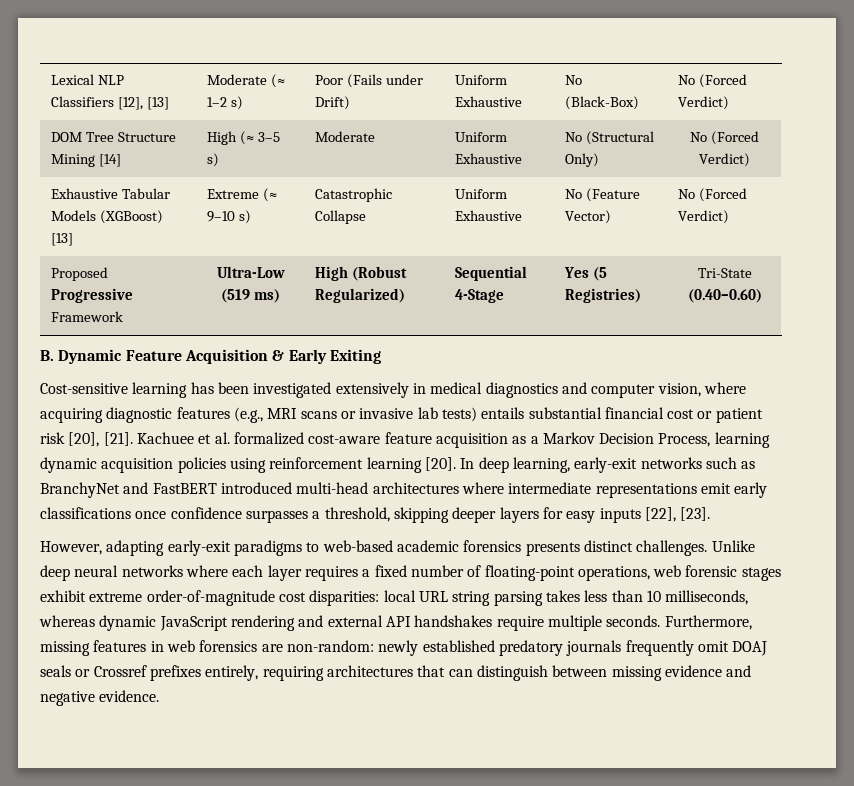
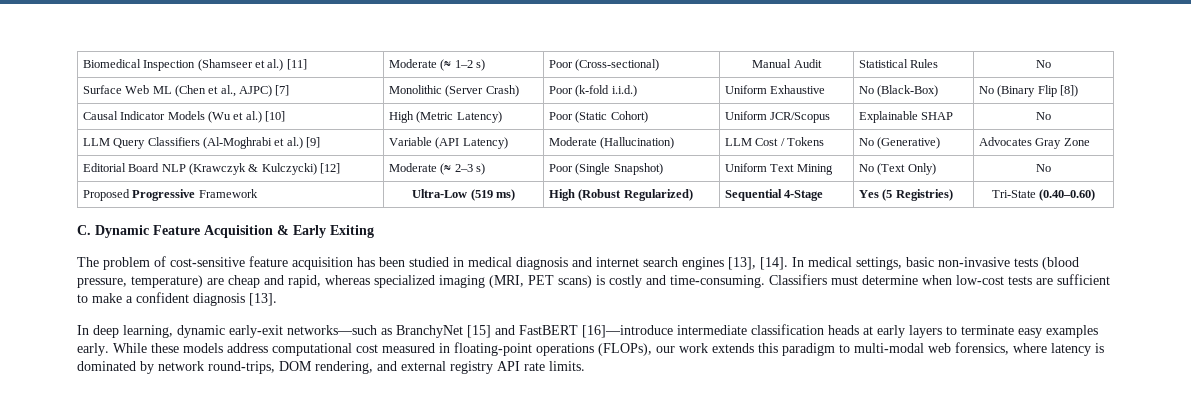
- Lexical NLP Classifiers [12], [13] | Moderate (≈ 1–2 s) | Poor (Fails under Drift) | Uniform Exhaustive | No (Black-Box) | No (Forced Verdict)
- DOM Tree Structure Mining [14] | High (≈ 3–5 s) | Moderate | Uniform Exhaustive | No (Structural Only) | No (Forced Verdict)
- Exhaustive Tabular Models (XGBoost) [13] | Extreme (≈ 9–10 s) | Catastrophic Collapse | Uniform Exhaustive | No (Feature Vector) | No (Forced Verdict)
+ Biomedical Inspection (Shamseer et al.) [11] | Moderate (≈ 1–2 s) | Poor (Cross-sectional) | Manual Audit | Statistical Rules | No
+ Surface Web ML (Chen et al., AJPC) [7] | Monolithic (Server Crash) | Poor (k-fold i.i.d.) | Uniform Exhaustive | No (Black-Box) | No (Binary Flip [8])
+ Causal Indicator Models (Wu et al.) [10] | High (Metric Latency) | Poor (Static Cohort) | Uniform JCR/Scopus | Explainable SHAP | No
+ LLM Query Classifiers (Al-Moghrabi et al.) [9] | Variable (API Latency) | Moderate (Hallucination) | LLM Cost / Tokens | No (Generative) | Advocates Gray Zone
+ Editorial Board NLP (Krawczyk & Kulczycki) [12] | Moderate (≈ 2–3 s) | Poor (Single Snapshot) | Uniform Text Mining | No (Text Only) | No
- B. Dynamic Feature Acquisition & Early Exiting
+ C. Dynamic Feature Acquisition & Early Exiting
- Cost-sensitive learning has been investigated extensively in medical diagnostics and computer vision, where acquiring diagnostic features (e.g., MRI scans or invasive lab tests) entails substantial financial cost or patient risk [20], [21]. Kachuee et al. formalized cost-aware feature acquisition as a Markov Decision Process, learning dynamic acquisition policies using reinforcement learning [20]. In deep learning, early-exit networks such as BranchyNet and FastBERT introduced multi-head architectures where intermediate representations emit early classifications once confidence surpasses a threshold, skipping deeper layers for easy inputs [22], [23].
- However, adapting early-exit paradigms to web-based academic forensics presents distinct challenges. Unlike deep neural networks where each layer requires a fixed number of floating-point operations, web forensic stages exhibit extreme order-of-magnitude cost disparities: local URL string parsing takes less than 10 milliseconds, whereas dynamic JavaScript rendering and external API handshakes require multiple seconds. Furthermore, missing features in web forensics are non-random: newly established predatory journals frequently omit DOAJ seals or Crossref prefixes entirely, requiring architectures that can distinguish between missing evidence and negative evidence.
+ The problem of cost-sensitive feature acquisition has been studied in medical diagnosis and internet search engines [13], [14]. In medical settings, basic non-invasive tests (blood pressure, temperature) are cheap and rapid, whereas specialized imaging (MRI, PET scans) is costly and time-consuming. Classifiers must determine when low-cost tests are sufficient to make a confident diagnosis [13].
+ In deep learning, dynamic early-exit networks—such as BranchyNet [15] and FastBERT [16]—introduce intermediate classification heads at early layers to terminate easy examples early. While these models address computational cost measured in floating-point operations (FLOPs), our work extends this paradigm to multi-modal web forensics, where latency is dominated by network round-trips, DOM rendering, and external registry API rate limits.

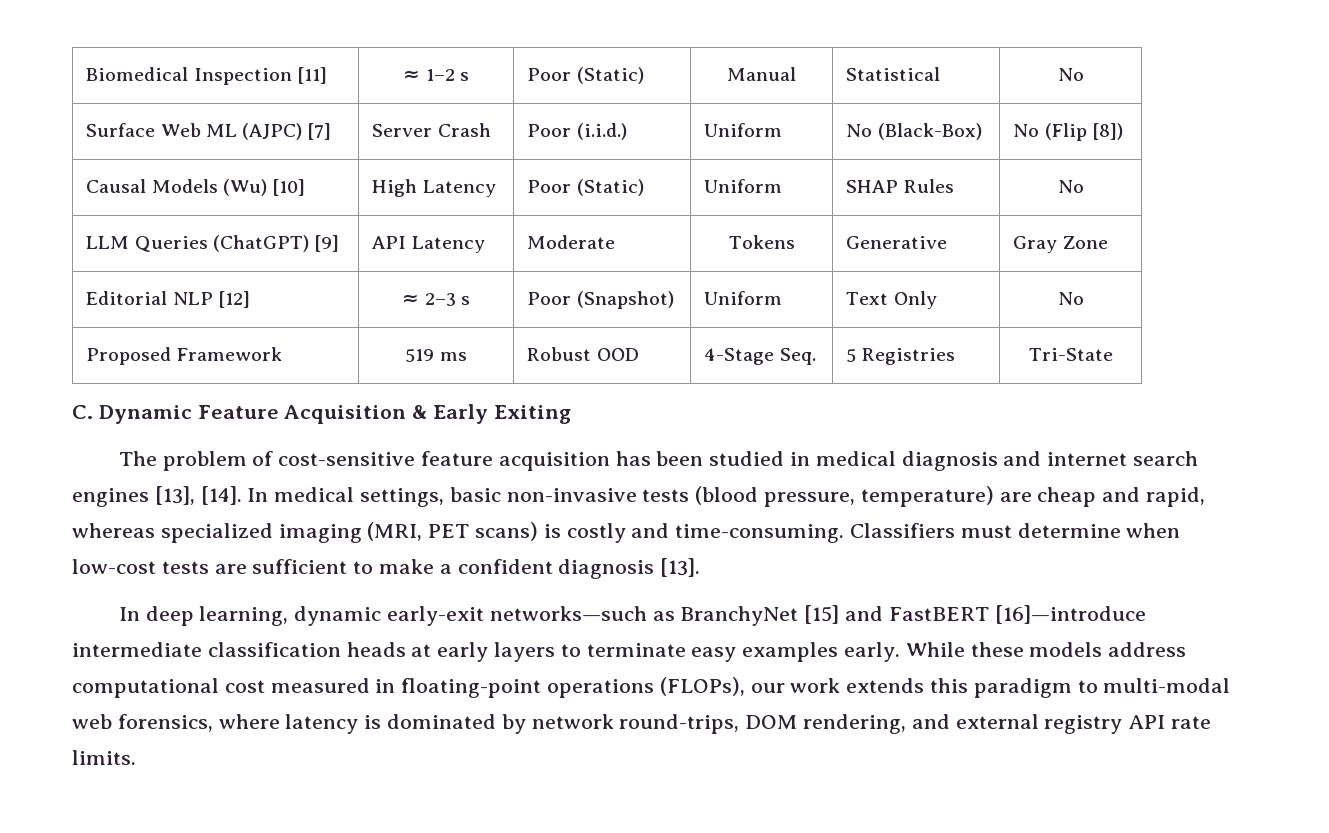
- Biomedical Inspection (Shamseer et al.) [11] | Moderate (≈ 1–2 s) | Poor (Cross-sectional) | Manual Audit | Statistical Rules | No
+ Biomedical Inspection [11] | ≈ 1–2 s | Poor (Static) | Manual | Statistical | No
- Surface Web ML (Chen et al., AJPC) [7] | Monolithic (Server Crash) | Poor (k-fold i.i.d.) | Uniform Exhaustive | No (Black-Box) | No (Binary Flip [8])
+ Surface Web ML (AJPC) [7] | Server Crash | Poor (i.i.d.) | Uniform | No (Black-Box) | No (Flip [8])
- Causal Indicator Models (Wu et al.) [10] | High (Metric Latency) | Poor (Static Cohort) | Uniform JCR/Scopus | Explainable SHAP | No
+ Causal Models (Wu) [10] | High Latency | Poor (Static) | Uniform | SHAP Rules | No
- LLM Query Classifiers (Al-Moghrabi et al.) [9] | Variable (API Latency) | Moderate (Hallucination) | LLM Cost / Tokens | No (Generative) | Advocates Gray Zone
- Editorial Board NLP (Krawczyk & Kulczycki) [12] | Moderate (≈ 2–3 s) | Poor (Single Snapshot) | Uniform Text Mining | No (Text Only) | No
+ LLM Queries (ChatGPT) [9] | API Latency | Moderate | Tokens | Generative | Gray Zone
+ Editorial NLP [12] | ≈ 2–3 s | Poor (Snapshot) | Uniform | Text Only | No
- Proposed Progressive Framework | Ultra-Low (519 ms) | High (Robust Regularized) | Sequential 4-Stage | Yes (5 Registries) | Tri-State (0.40–0.60)
+ Proposed Framework | 519 ms | Robust OOD | 4-Stage Seq. | 5 Registries | Tri-State

